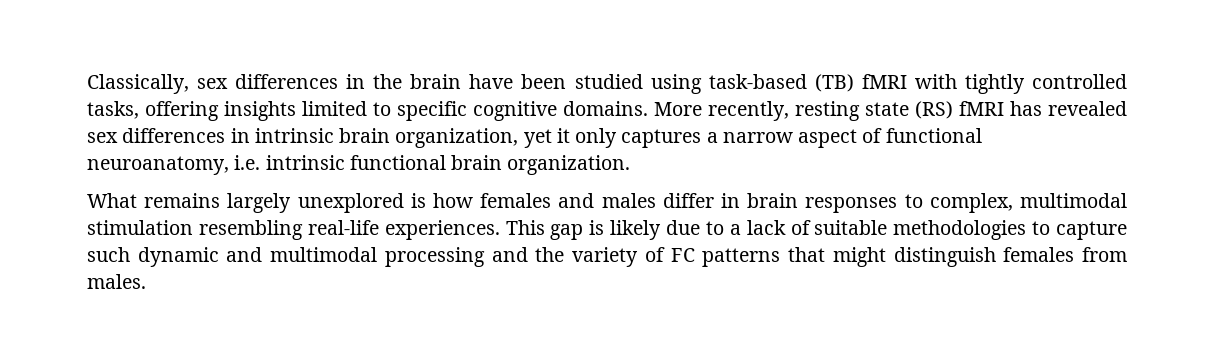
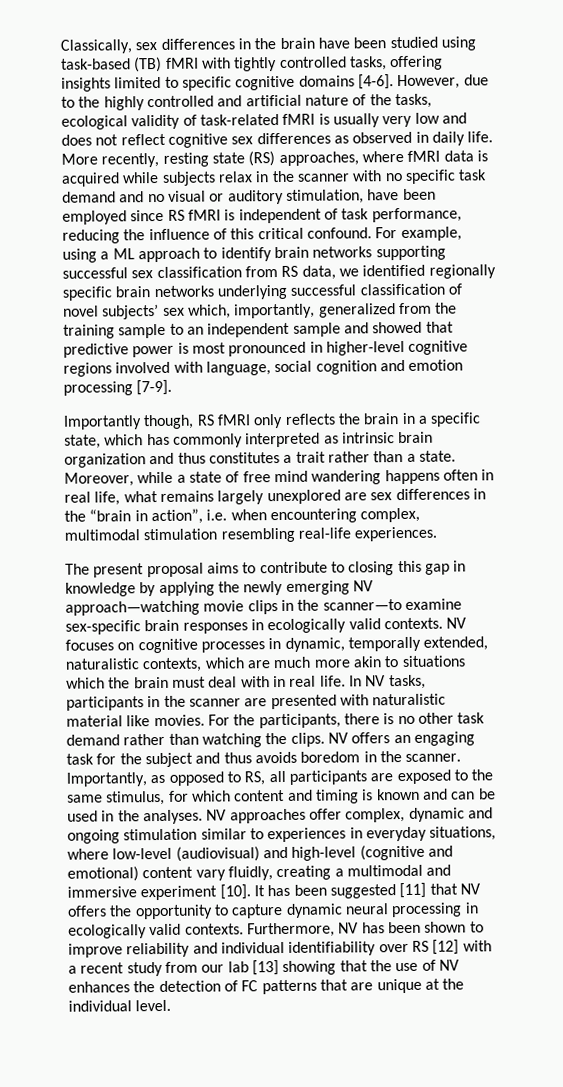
- Classically, sex differences in the brain have been studied using task-based (TB) fMRI with tightly controlled tasks, offering insights limited to specific cognitive domains.
+ Classically, sex differences in the brain have been studied using task-based (TB) fMRI with tightly controlled tasks, offering insights limited to specific cognitive domains [4-6]. However, due to the highly controlled and artificial nature of the tasks, ecological validity of task-related fMRI is usually very low and does not reflect cognitive sex differences as observed in daily life.
- More recently, resting state (RS) fMRI has revealed sex differences in intrinsic brain organization, yet it only captures a narrow aspect of functional neuroanatomy, i.e. intrinsic functional brain organization.
- What remains largely unexplored is how females and males differ in brain responses to complex, multimodal stimulation resembling real-life experiences. This gap is likely due to a lack of suitable methodologies to capture such dynamic and multimodal processing and the variety of FC patterns that might distinguish females from males.
+ More recently, resting state (RS) approaches, where fMRI data is acquired while subjects relax in the scanner with no specific task demand and no visual or auditory stimulation, have been employed since RS fMRI is independent of task performance, reducing the influence of this critical confound. For example, using a ML approach to identify brain networks supporting successful sex classification from RS data, we identified regionally specific brain networks underlying successful classification of novel subjects’ sex which, importantly, generalized from the training sample to an independent sample and showed that predictive power is most pronounced in higher-level cognitive regions involved with language, social cognition and emotion processing [7-9].
+ Importantly though, RS fMRI only reflects the brain in a specific state, which has commonly interpreted as intrinsic brain organization and thus constitutes a trait rather than a state. Moreover, while a state of free mind wandering happens often in real life, what remains largely unexplored are sex differences in the “brain in action”, i.e. when encountering complex, multimodal stimulation resembling real-life experiences.
+ The present proposal aims to contribute to closing this gap in knowledge by applying the newly emerging NV approach—watching movie clips in the scanner—to examine sex-specific brain responses in ecologically valid contexts. NV focuses on cognitive processes in dynamic, temporally extended, naturalistic contexts, which are much more akin to situations which the brain must deal with in real life. In NV tasks, participants in the scanner are presented with naturalistic material like movies. For the participants, there is no other task demand rather than watching the clips. NV offers an engaging task for the subject and thus avoids boredom in the scanner. Importantly, as opposed to RS, all participants are exposed to the same stimulus, for which content and timing is known and can be used in the analyses. NV approaches offer complex, dynamic and ongoing stimulation similar to experiences in everyday situations, where low-level (audiovisual) and high-level (cognitive and emotional) content vary fluidly, creating a multimodal and immersive experiment [10]. It has been suggested [11] that NV offers the opportunity to capture dynamic neural processing in ecologically valid contexts. Furthermore, NV has been shown to improve reliability and individual identifiability over RS [12] with a recent study from our lab [13] showing that the use of NV enhances the detection of FC patterns that are unique at the individual level.

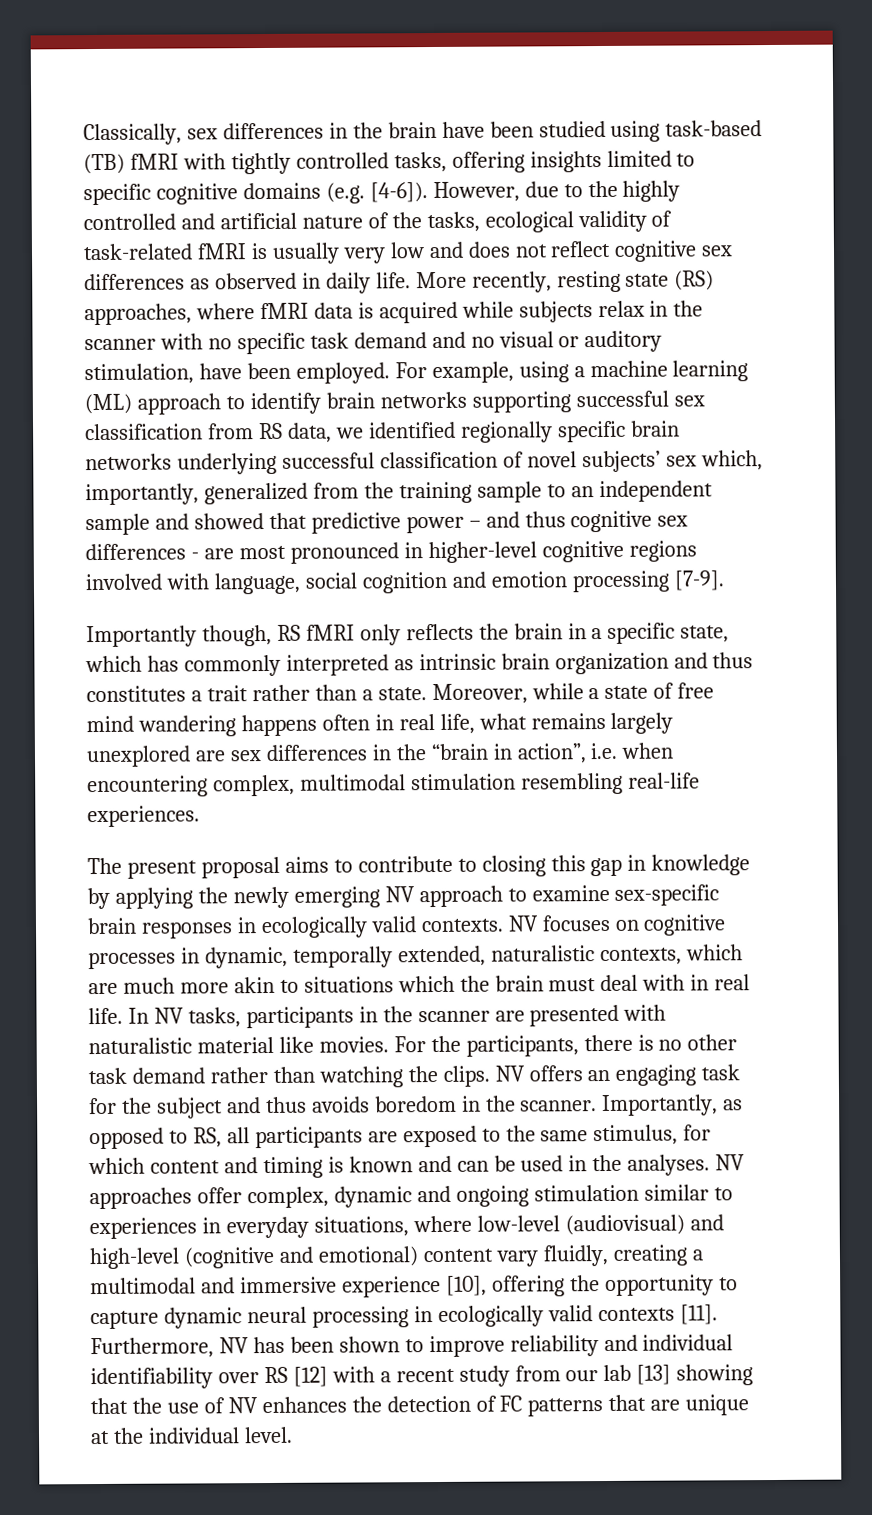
- Classically, sex differences in the brain have been studied using task-based (TB) fMRI with tightly controlled tasks, offering insights limited to specific cognitive domains [4-6].
+ Classically, sex differences in the brain have been studied using task-based (TB) fMRI with tightly controlled tasks, offering insights limited to specific cognitive domains (e.g. [4-6]).
- More recently, resting state (RS) approaches, where fMRI data is acquired while subjects relax in the scanner with no specific task demand and no visual or auditory stimulation, have been employed since RS fMRI is independent of task performance, reducing the influence of this critical confound.
+ More recently, resting state (RS) approaches, where fMRI data is acquired while subjects relax in the scanner with no specific task demand and no visual or auditory stimulation, have been employed.
- For example, using a ML approach to identify brain networks supporting successful sex classification from RS data, we identified regionally specific brain networks underlying successful classification of novel subjects’ sex which, importantly, generalized from the training sample to an independent sample and showed that predictive power is most pronounced in higher-level cognitive regions involved with language, social cognition and emotion processing [7-9].
+ For example, using a machine learning (ML) approach to identify brain networks supporting successful sex classification from RS data, we identified regionally specific brain networks underlying successful classification of novel subjects’ sex which, importantly, generalized from the training sample to an independent sample and showed that predictive power – and thus cognitive sex differences - are most pronounced in higher-level cognitive regions involved with language, social cognition and emotion processing [7-9].
- The present proposal aims to contribute to closing this gap in knowledge by applying the newly emerging NV approach—watching movie clips in the scanner—to examine sex-specific brain responses in ecologically valid contexts.
+ The present proposal aims to contribute to closing this gap in knowledge by applying the newly emerging NV approach to examine sex-specific brain responses in ecologically valid contexts.
- NV approaches offer complex, dynamic and ongoing stimulation similar to experiences in everyday situations, where low-level (audiovisual) and high-level (cognitive and emotional) content vary fluidly, creating a multimodal and immersive experiment [10]. It has been suggested [11] that NV offers the opportunity to capture dynamic neural processing in ecologically valid contexts.
+ NV approaches offer complex, dynamic and ongoing stimulation similar to experiences in everyday situations, where low-level (audiovisual) and high-level (cognitive and emotional) content vary fluidly, creating a multimodal and immersive experience [10], offering the opportunity to capture dynamic neural processing in ecologically valid contexts [11].

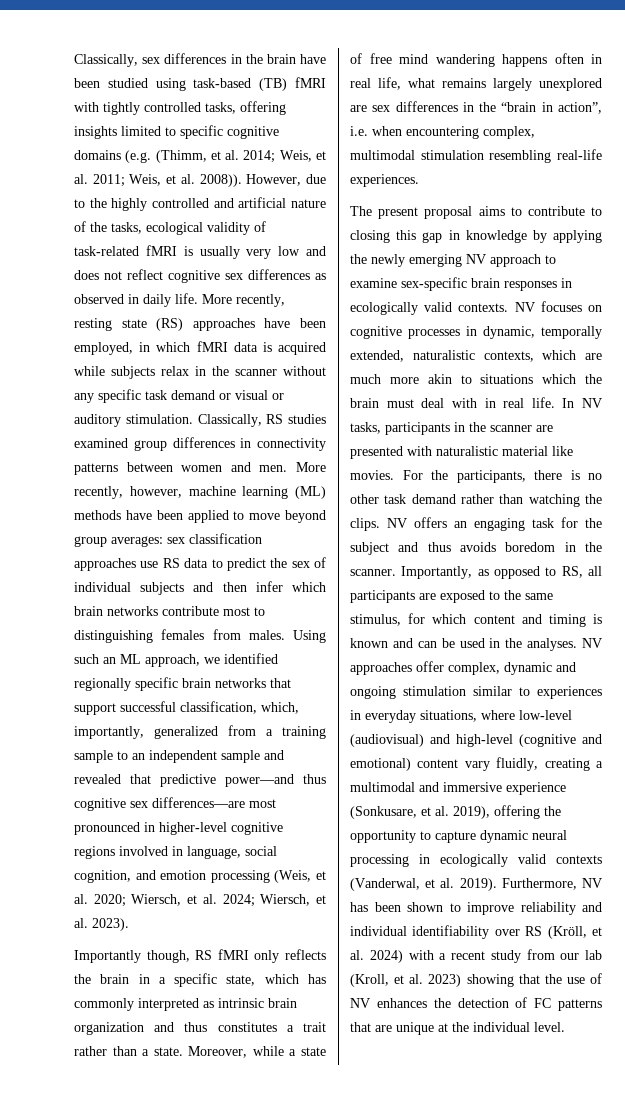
- Classically, sex differences in the brain have been studied using task-based (TB) fMRI with tightly controlled tasks, offering insights limited to specific cognitive domains (e.g. [4-6]).
+ Classically, sex differences in the brain have been studied using task-based (TB) fMRI with tightly controlled tasks, offering insights limited to specific cognitive domains (e.g. (Thimm, et al. 2014; Weis, et al. 2011; Weis, et al. 2008)).
- More recently, resting state (RS) approaches, where fMRI data is acquired while subjects relax in the scanner with no specific task demand and no visual or auditory stimulation, have been employed. For example, using a machine learning (ML) approach to identify brain networks supporting successful sex classification from RS data, we identified regionally specific brain networks underlying successful classification of novel subjects’ sex which, importantly, generalized from the training sample to an independent sample and showed that predictive power – and thus cognitive sex differences - are most pronounced in higher-level cognitive regions involved with language, social cognition and emotion processing [7-9].
+ More recently, resting state (RS) approaches have been employed, in which fMRI data is acquired while subjects relax in the scanner without any specific task demand or visual or auditory stimulation. Classically, RS studies examined group differences in connectivity patterns between women and men. More recently, however, machine learning (ML) methods have been applied to move beyond group averages: sex classification approaches use RS data to predict the sex of individual subjects and then infer which brain networks contribute most to distinguishing females from males. Using such an ML approach, we identified regionally specific brain networks that support successful classification, which, importantly, generalized from a training sample to an independent sample and revealed that predictive power—and thus cognitive sex differences—are most pronounced in higher-level cognitive regions involved in language, social cognition, and emotion processing (Weis, et al. 2020; Wiersch, et al. 2024; Wiersch, et al. 2023).
- NV approaches offer complex, dynamic and ongoing stimulation similar to experiences in everyday situations, where low-level (audiovisual) and high-level (cognitive and emotional) content vary fluidly, creating a multimodal and immersive experience [10], offering the opportunity to capture dynamic neural processing in ecologically valid contexts [11].
+ NV approaches offer complex, dynamic and ongoing stimulation similar to experiences in everyday situations, where low-level (audiovisual) and high-level (cognitive and emotional) content vary fluidly, creating a multimodal and immersive experience (Sonkusare, et al. 2019), offering the opportunity to capture dynamic neural processing in ecologically valid contexts (Vanderwal, et al. 2019).
- Furthermore, NV has been shown to improve reliability and individual identifiability over RS [12] with a recent study from our lab [13] showing that the use of NV enhances the detection of FC patterns that are unique at the individual level.
+ Furthermore, NV has been shown to improve reliability and individual identifiability over RS (Kröll, et al. 2024) with a recent study from our lab (Kroll, et al. 2023) showing that the use of NV enhances the detection of FC patterns that are unique at the individual level.

